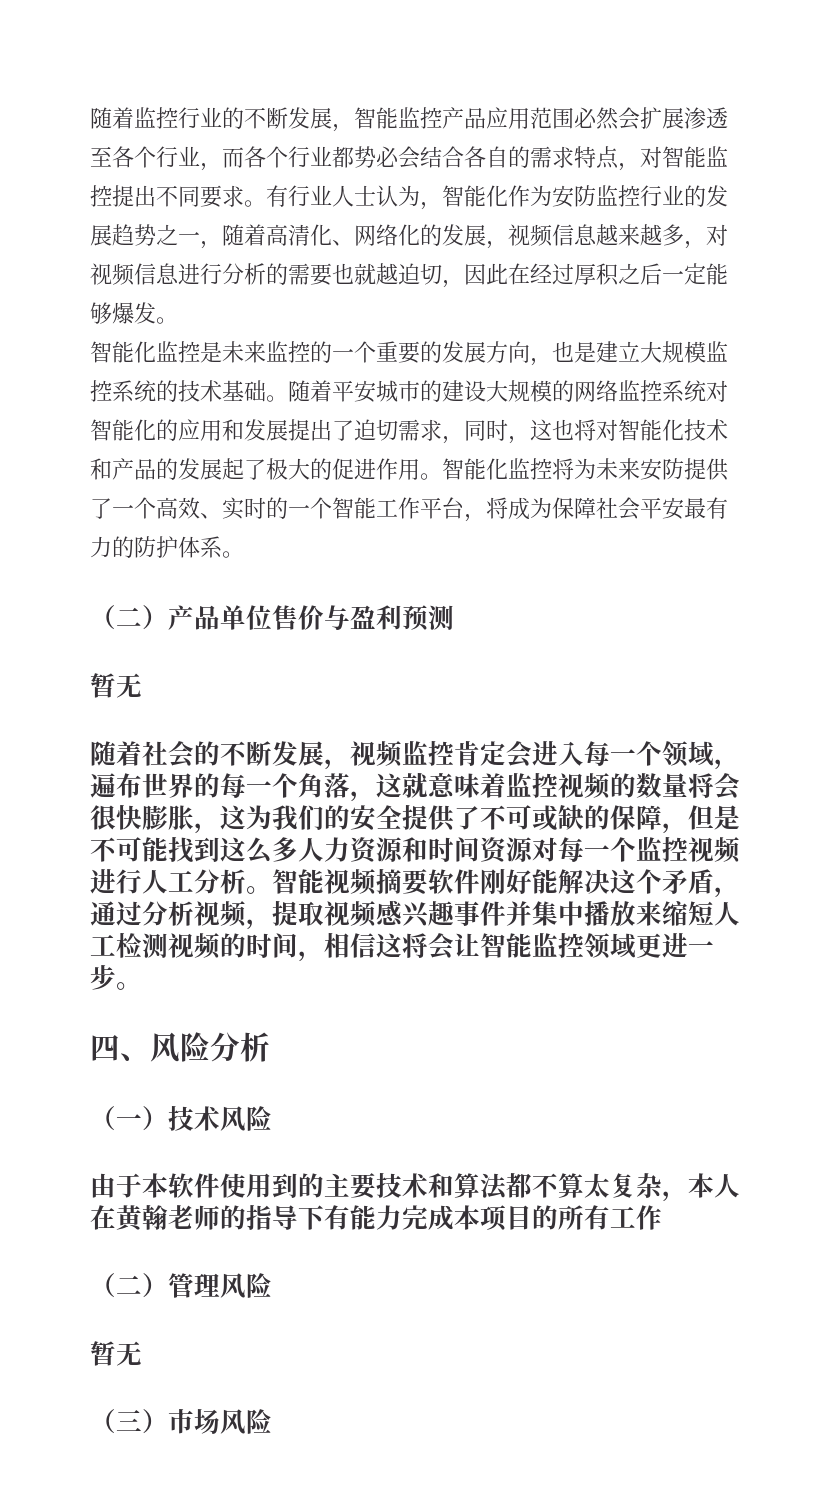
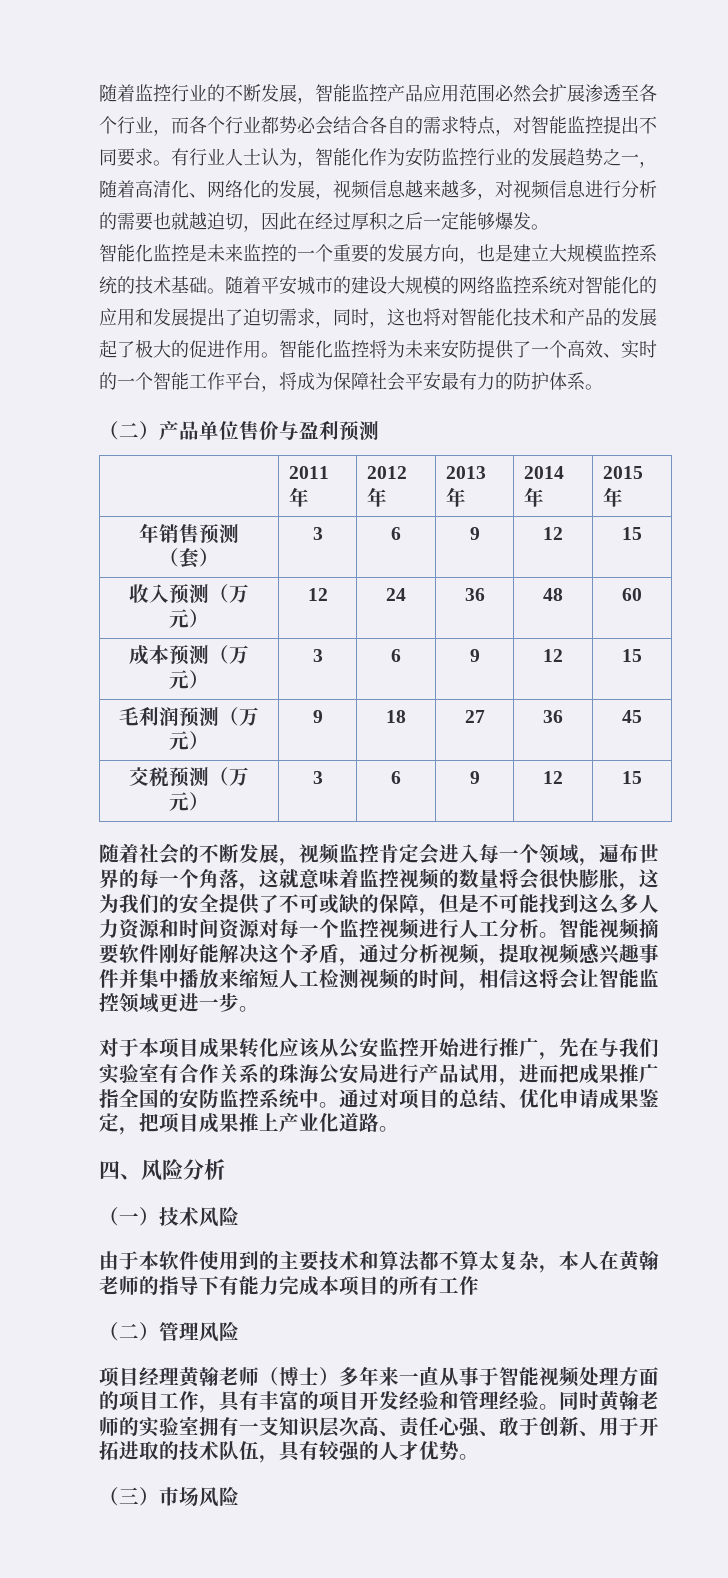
  （二）产品单位售价与盈利预测
- 暂无
+ | 2011年 | 2012年 | 2013年 | 2014年 | 2015年
+ 年销售预测（套） | 3 | 6 | 9 | 12 | 15
+ 收入预测（万元） | 12 | 24 | 36 | 48 | 60
+ 成本预测（万元） | 3 | 6 | 9 | 12 | 15
+ 毛利润预测（万元） | 9 | 18 | 27 | 36 | 45
+ 交税预测（万元） | 3 | 6 | 9 | 12 | 15
+ 对于本项目成果转化应该从公安监控开始进行推广，先在与我们实验室有合作关系的珠海公安局进行产品试用，进而把成果推广指全国的安防监控系统中。通过对项目的总结、优化申请成果鉴定，把项目成果推上产业化道路。
  （二）管理风险
- 暂无
+ 项目经理黄翰老师（博士）多年来一直从事于智能视频处理方面的项目工作，具有丰富的项目开发经验和管理经验。同时黄翰老师的实验室拥有一支知识层次高、责任心强、敢于创新、用于开拓进取的技术队伍，具有较强的人才优势。

